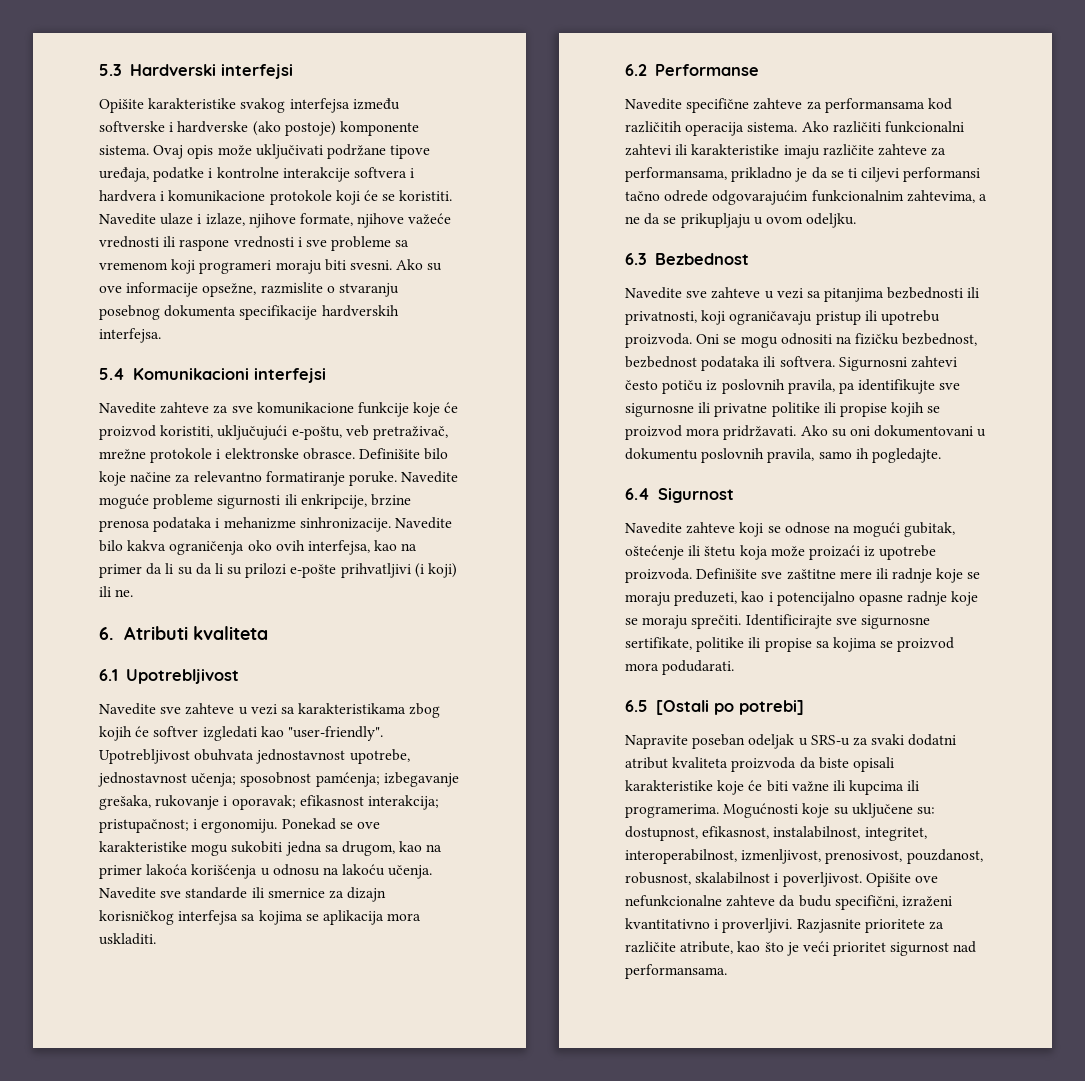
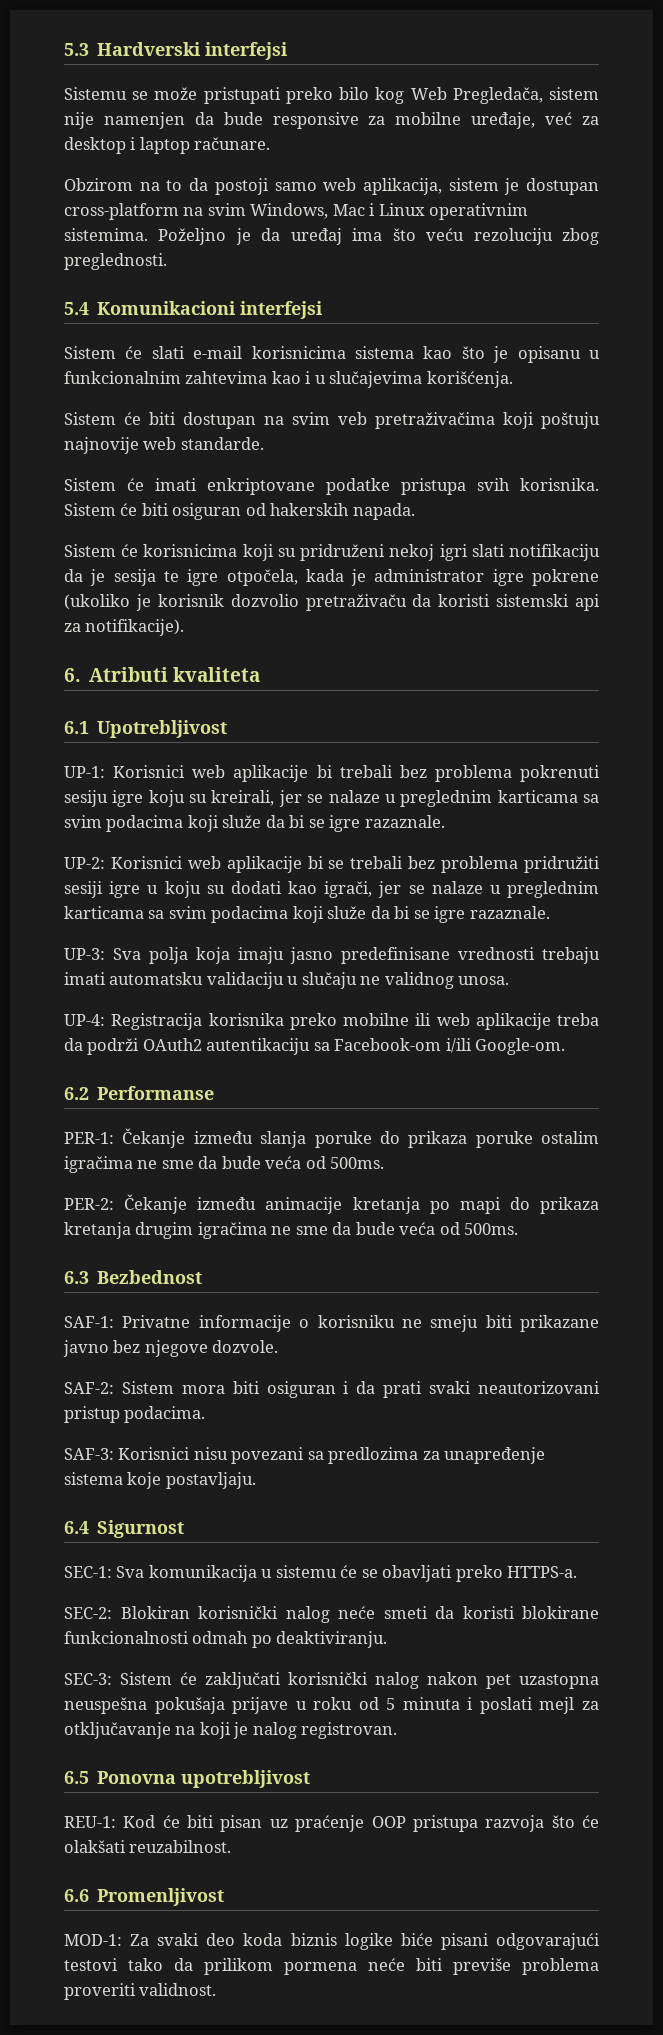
- Opišite karakteristike svakog interfejsa između softverske i hardverske (ako postoje) komponente sistema. Ovaj opis može uključivati podržane tipove uređaja, podatke i kontrolne interakcije softvera i hardvera i komunikacione protokole koji će se koristiti. Navedite ulaze i izlaze, njihove formate, njihove važeće vrednosti ili raspone vrednosti i sve probleme sa vremenom koji programeri moraju biti svesni. Ako su ove informacije opsežne, razmislite o stvaranju posebnog dokumenta specifikacije hardverskih interfejsa.
+ Sistemu se može pristupati preko bilo kog Web Pregledača, sistem nije namenjen da bude responsive za mobilne uređaje, već za desktop i laptop računare.
+ Obzirom na to da postoji samo web aplikacija, sistem je dostupan cross-platform na svim Windows, Mac i Linux operativnim sistemima. Poželjno je da uređaj ima što veću rezoluciju zbog preglednosti.
  5.4 Komunikacioni interfejsi
- Navedite zahteve za sve komunikacione funkcije koje će proizvod koristiti, uključujući e-poštu, veb pretraživač, mrežne protokole i elektronske obrasce. Definišite bilo koje načine za relevantno formatiranje poruke. Navedite moguće probleme sigurnosti ili enkripcije, brzine prenosa podataka i mehanizme sinhronizacije. Navedite bilo kakva ograničenja oko ovih interfejsa, kao na primer da li su da li su prilozi e-pošte prihvatljivi (i koji) ili ne.
+ Sistem će slati e-mail korisnicima sistema kao što je opisanu u funkcionalnim zahtevima kao i u slučajevima korišćenja.
+ Sistem će biti dostupan na svim veb pretraživačima koji poštuju najnovije web standarde.
+ Sistem će imati enkriptovane podatke pristupa svih korisnika. Sistem će biti osiguran od hakerskih napada.
+ Sistem će korisnicima koji su pridruženi nekoj igri slati notifikaciju da je sesija te igre otpočela, kada je administrator igre pokrene (ukoliko je korisnik dozvolio pretraživaču da koristi sistemski api za notifikacije).
- Navedite sve zahteve u vezi sa karakteristikama zbog kojih će softver izgledati kao "user-friendly". Upotrebljivost obuhvata jednostavnost upotrebe, jednostavnost učenja; sposobnost pamćenja; izbegavanje grešaka, rukovanje i oporavak; efikasnost interakcija; pristupačnost; i ergonomiju. Ponekad se ove karakteristike mogu sukobiti jedna sa drugom, kao na primer lakoća korišćenja u odnosu na lakoću učenja. Navedite sve standarde ili smernice za dizajn korisničkog interfejsa sa kojima se aplikacija mora uskladiti.
+ UP-1: Korisnici web aplikacije bi trebali bez problema pokrenuti sesiju igre koju su kreirali, jer se nalaze u preglednim karticama sa svim podacima koji služe da bi se igre razaznale.
+ UP-2: Korisnici web aplikacije bi se trebali bez problema pridružiti sesiji igre u koju su dodati kao igrači, jer se nalaze u preglednim karticama sa svim podacima koji služe da bi se igre razaznale.
+ UP-3: Sva polja koja imaju jasno predefinisane vrednosti trebaju imati automatsku validaciju u slučaju ne validnog unosa.
+ UP-4: Registracija korisnika preko mobilne ili web aplikacije treba da podrži OAuth2 autentikaciju sa Facebook-om i/ili Google-om.
  6.2 Performanse
- Navedite specifične zahteve za performansama kod različitih operacija sistema. Ako različiti funkcionalni zahtevi ili karakteristike imaju različite zahteve za performansama, prikladno je da se ti ciljevi performansi tačno odrede odgovarajućim funkcionalnim zahtevima, a ne da se prikupljaju u ovom odeljku.
+ PER-1: Čekanje između slanja poruke do prikaza poruke ostalim igračima ne sme da bude veća od 500ms.
+ PER-2: Čekanje između animacije kretanja po mapi do prikaza kretanja drugim igračima ne sme da bude veća od 500ms.
  6.3 Bezbednost
- Navedite sve zahteve u vezi sa pitanjima bezbednosti ili privatnosti, koji ograničavaju pristup ili upotrebu proizvoda. Oni se mogu odnositi na fizičku bezbednost, bezbednost podataka ili softvera. Sigurnosni zahtevi često potiču iz poslovnih pravila, pa identifikujte sve sigurnosne ili privatne politike ili propise kojih se proizvod mora pridržavati. Ako su oni dokumentovani u dokumentu poslovnih pravila, samo ih pogledajte.
+ SAF-1: Privatne informacije o korisniku ne smeju biti prikazane javno bez njegove dozvole.
+ SAF-2: Sistem mora biti osiguran i da prati svaki neautorizovani pristup podacima.
+ SAF-3: Korisnici nisu povezani sa predlozima za unapređenje sistema koje postavljaju.
  6.4 Sigurnost
- Navedite zahteve koji se odnose na mogući gubitak, oštećenje ili štetu koja može proizaći iz upotrebe proizvoda. Definišite sve zaštitne mere ili radnje koje se moraju preduzeti, kao i potencijalno opasne radnje koje se moraju sprečiti. Identificirajte sve sigurnosne sertifikate, politike ili propise sa kojima se proizvod mora podudarati.
- 6.5 [Ostali po potrebi]
- Napravite poseban odeljak u SRS-u za svaki dodatni atribut kvaliteta proizvoda da biste opisali karakteristike koje će biti važne ili kupcima ili programerima. Mogućnosti koje su uključene su: dostupnost, efikasnost, instalabilnost, integritet, interoperabilnost, izmenljivost, prenosivost, pouzdanost, robusnost, skalabilnost i poverljivost. Opišite ove nefunkcionalne zahteve da budu specifični, izraženi kvantitativno i proverljivi. Razjasnite prioritete za različite atribute, kao što je veći prioritet sigurnost nad performansama.
+ SEC-1: Sva komunikacija u sistemu će se obavljati preko HTTPS-a.
+ SEC-2: Blokiran korisnički nalog neće smeti da koristi blokirane funkcionalnosti odmah po deaktiviranju.
+ SEC-3: Sistem će zaključati korisnički nalog nakon pet uzastopna neuspešna pokušaja prijave u roku od 5 minuta i poslati mejl za otključavanje na koji je nalog registrovan.
+ 6.5 Ponovna upotrebljivost
+ REU-1: Kod će biti pisan uz praćenje OOP pristupa razvoja što će olakšati reuzabilnost.
+ 6.6 Promenljivost
+ MOD-1: Za svaki deo koda biznis logike biće pisani odgovarajući testovi tako da prilikom pormena neće biti previše problema proveriti validnost.

